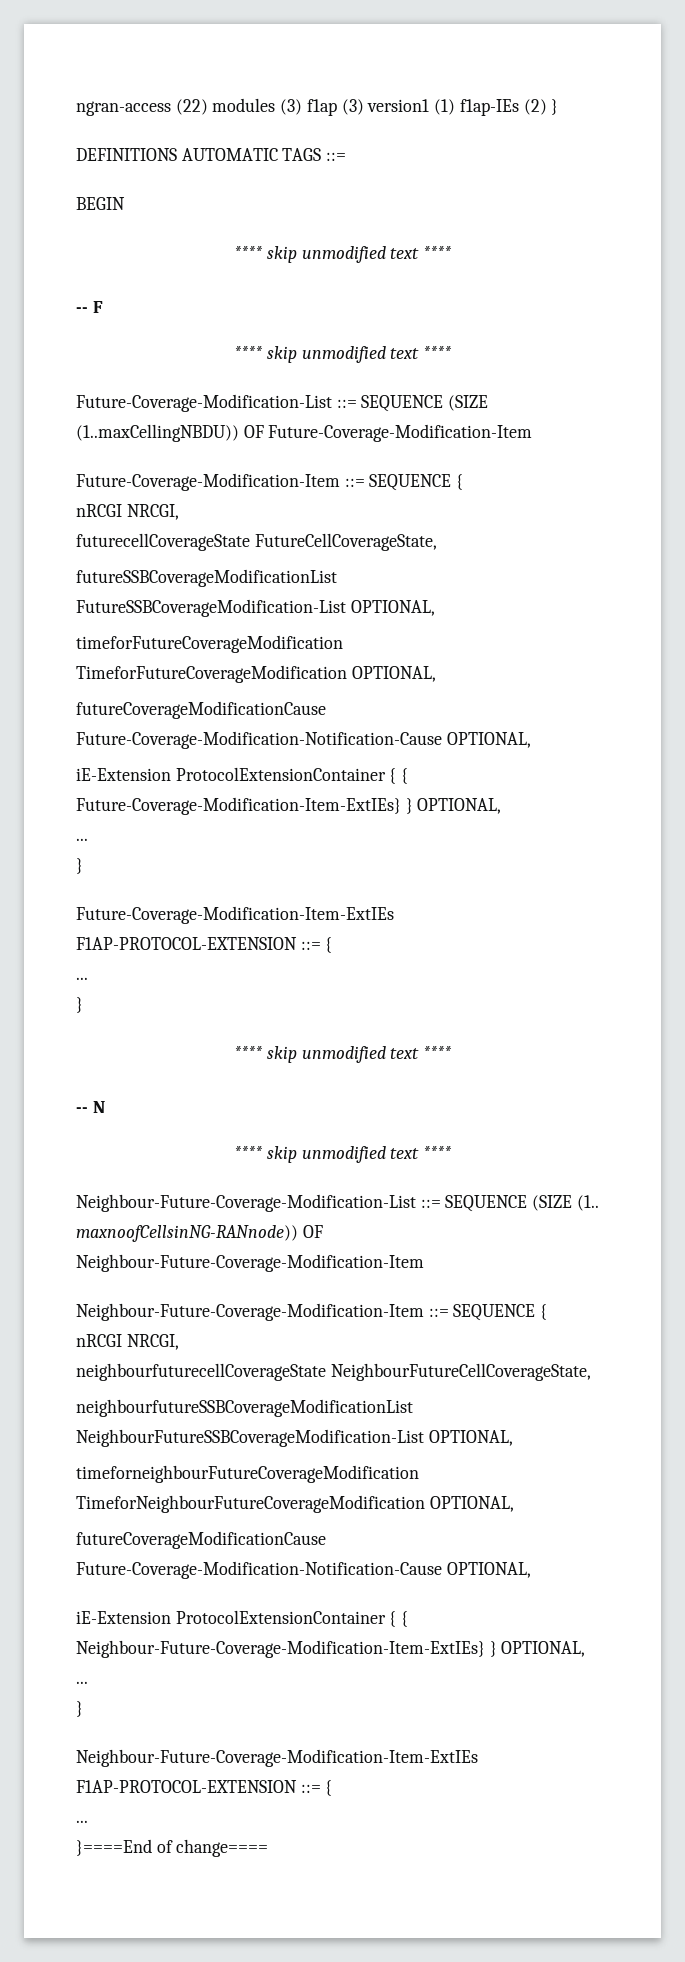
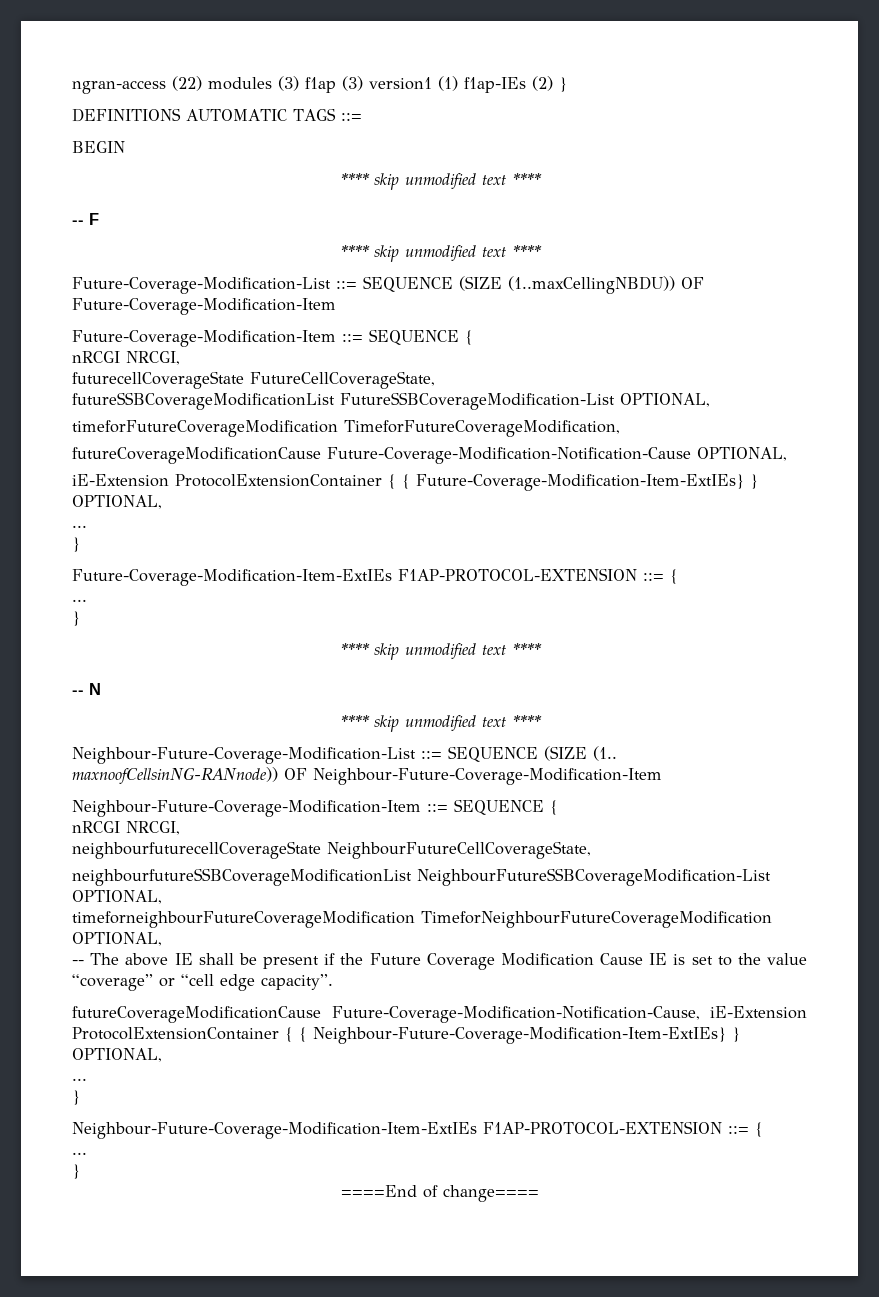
- timeforFutureCoverageModification TimeforFutureCoverageModification OPTIONAL,
+ timeforFutureCoverageModification TimeforFutureCoverageModification,
  timeforneighbourFutureCoverageModification TimeforNeighbourFutureCoverageModification OPTIONAL,
- futureCoverageModificationCause Future-Coverage-Modification-Notification-Cause OPTIONAL,
- iE-Extension ProtocolExtensionContainer { { Neighbour-Future-Coverage-Modification-Item-ExtIEs} } OPTIONAL,
+ -- The above IE shall be present if the Future Coverage Modification Cause IE is set to the value “coverage” or “cell edge capacity”.
+ futureCoverageModificationCause Future-Coverage-Modification-Notification-Cause, iE-Extension ProtocolExtensionContainer { { Neighbour-Future-Coverage-Modification-Item-ExtIEs} } OPTIONAL,
  Neighbour-Future-Coverage-Modification-Item-ExtIEs F1AP-PROTOCOL-EXTENSION ::= {
  ...
- }====End of change====
+ }
+ ====End of change====

